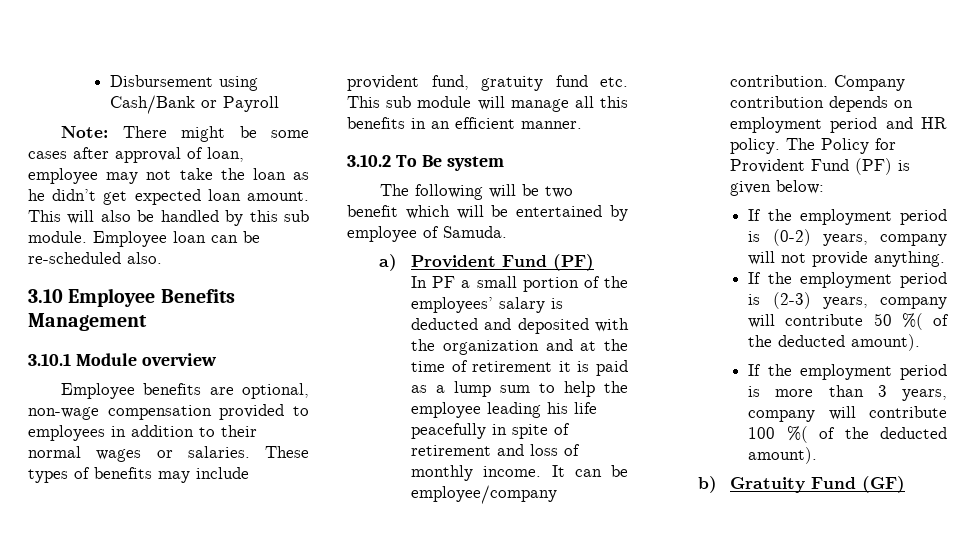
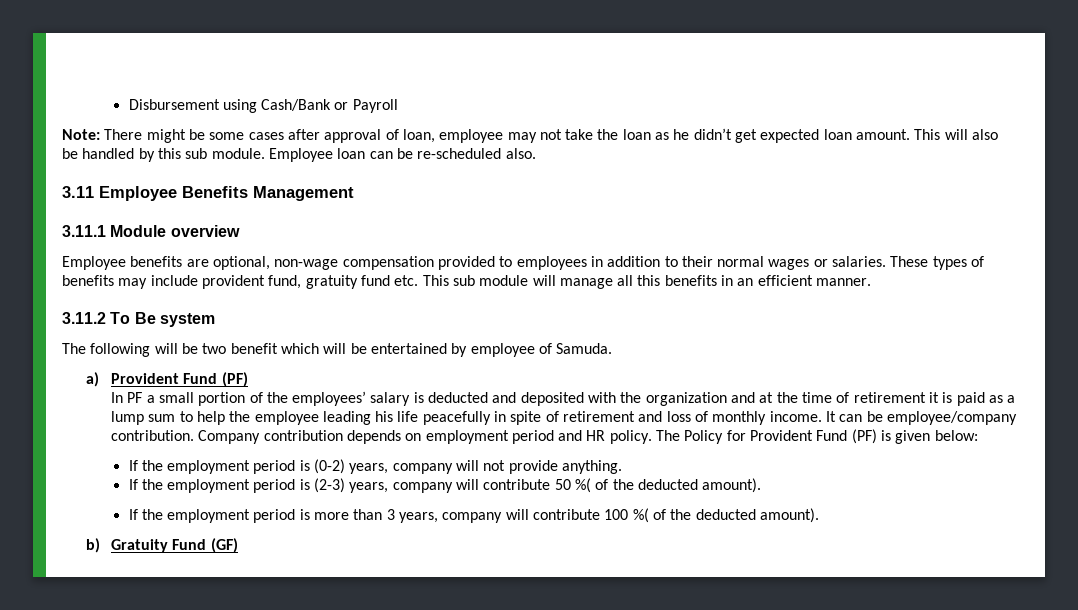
- 3.10 Employee Benefits Management
+ 3.11 Employee Benefits Management
- 3.10.1 Module overview
+ 3.11.1 Module overview
- 3.10.2 To Be system
+ 3.11.2 To Be system

